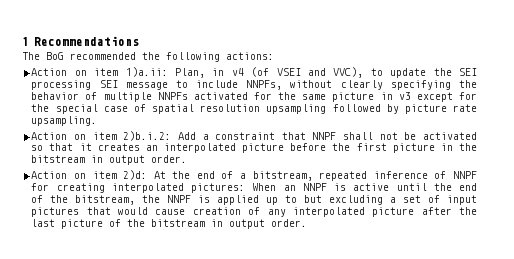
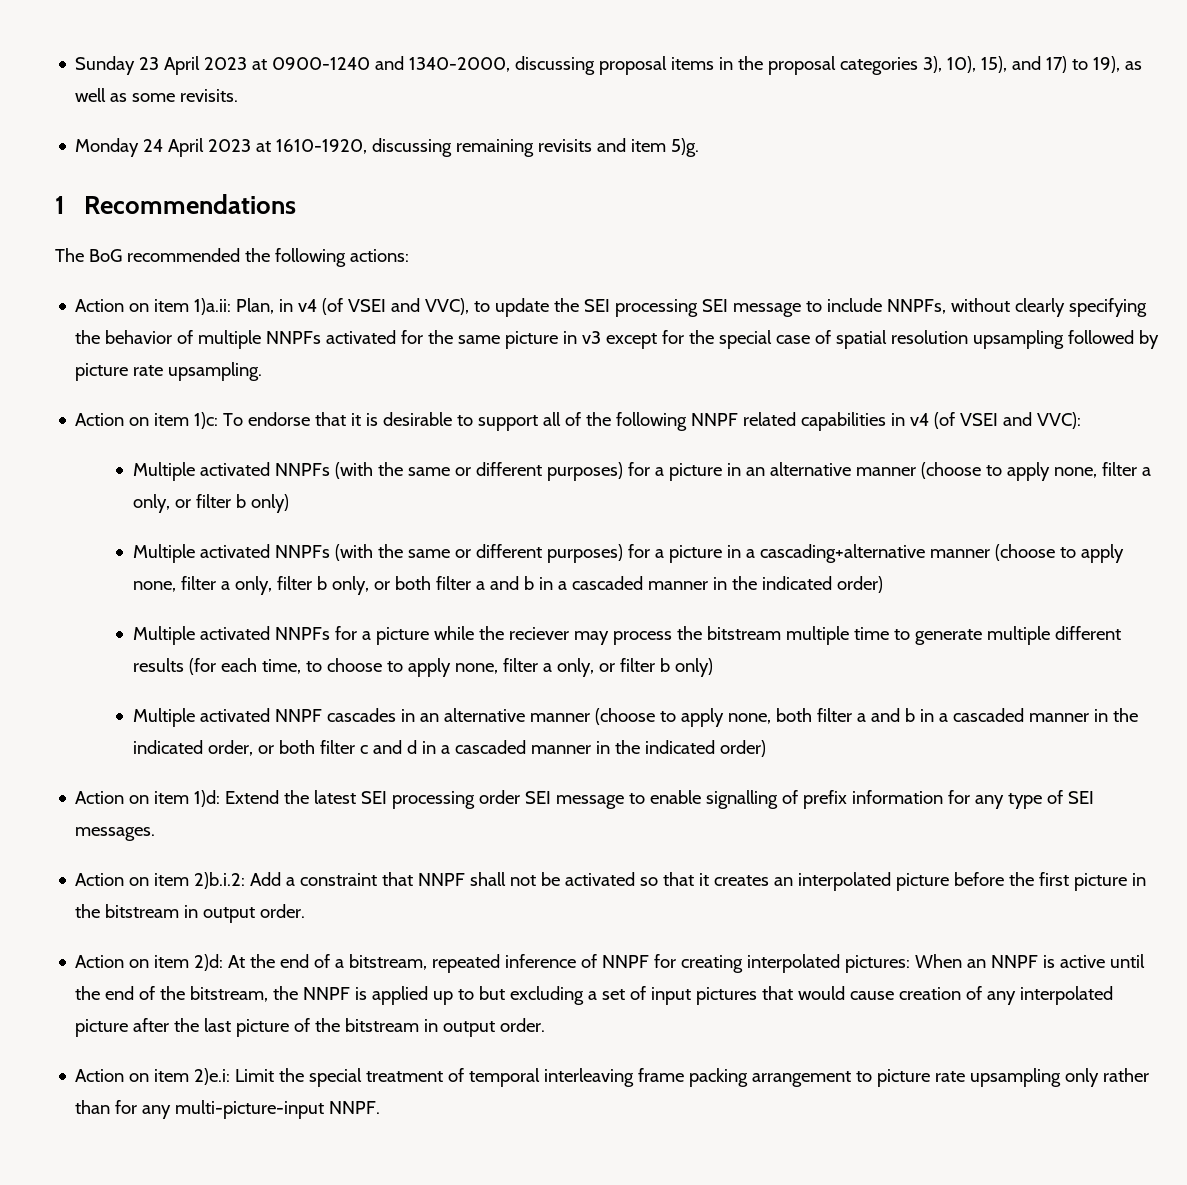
+ Sunday 23 April 2023 at 0900-1240 and 1340-2000, discussing proposal items in the proposal categories 3), 10), 15), and 17) to 19), as well as some revisits.
+ Monday 24 April 2023 at 1610-1920, discussing remaining revisits and item 5)g.
+ Action on item 1)c: To endorse that it is desirable to support all of the following NNPF related capabilities in v4 (of VSEI and VVC):
+ Multiple activated NNPFs (with the same or different purposes) for a picture in an alternative manner (choose to apply none, filter a only, or filter b only)
+ Multiple activated NNPFs (with the same or different purposes) for a picture in a cascading+alternative manner (choose to apply none, filter a only, filter b only, or both filter a and b in a cascaded manner in the indicated order)
+ Multiple activated NNPFs for a picture while the reciever may process the bitstream multiple time to generate multiple different results (for each time, to choose to apply none, filter a only, or filter b only)
+ Multiple activated NNPF cascades in an alternative manner (choose to apply none, both filter a and b in a cascaded manner in the indicated order, or both filter c and d in a cascaded manner in the indicated order)
+ Action on item 1)d: Extend the latest SEI processing order SEI message to enable signalling of prefix information for any type of SEI messages.
+ Action on item 2)e.i: Limit the special treatment of temporal interleaving frame packing arrangement to picture rate upsampling only rather than for any multi-picture-input NNPF.

